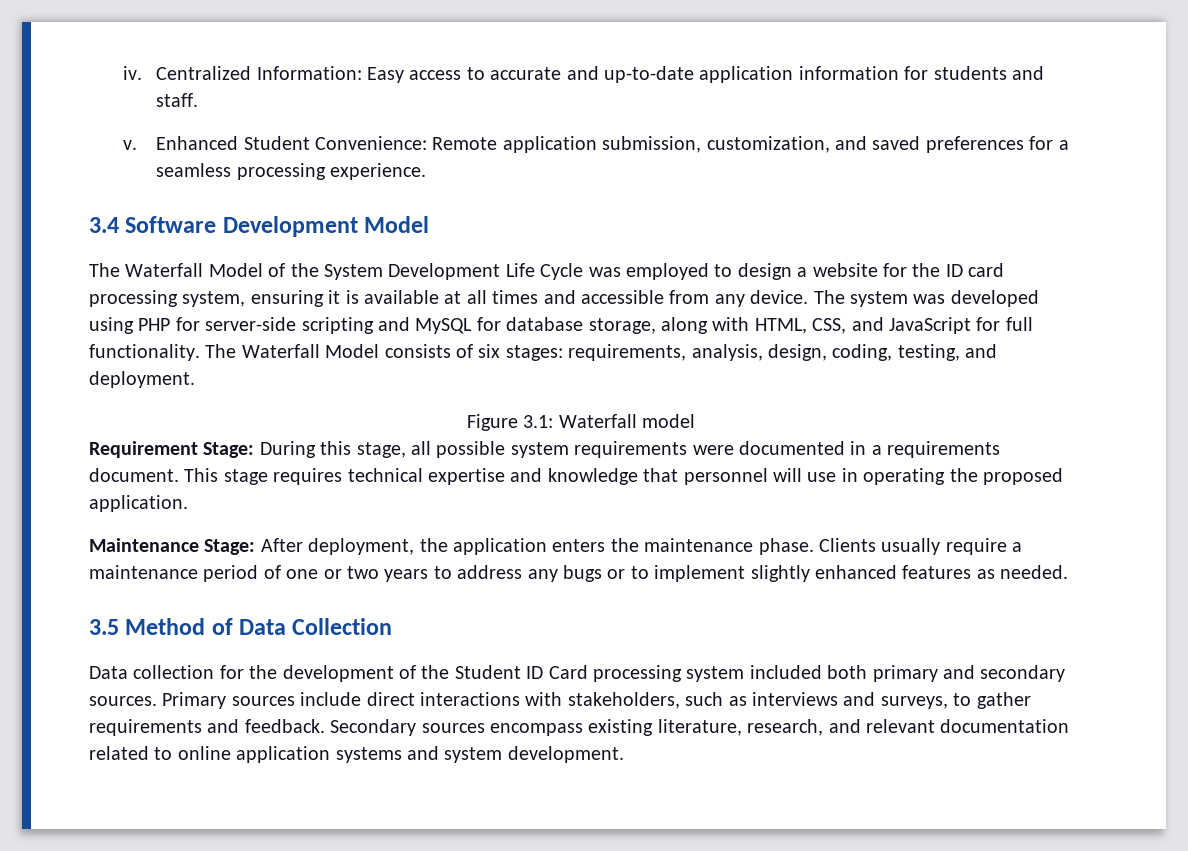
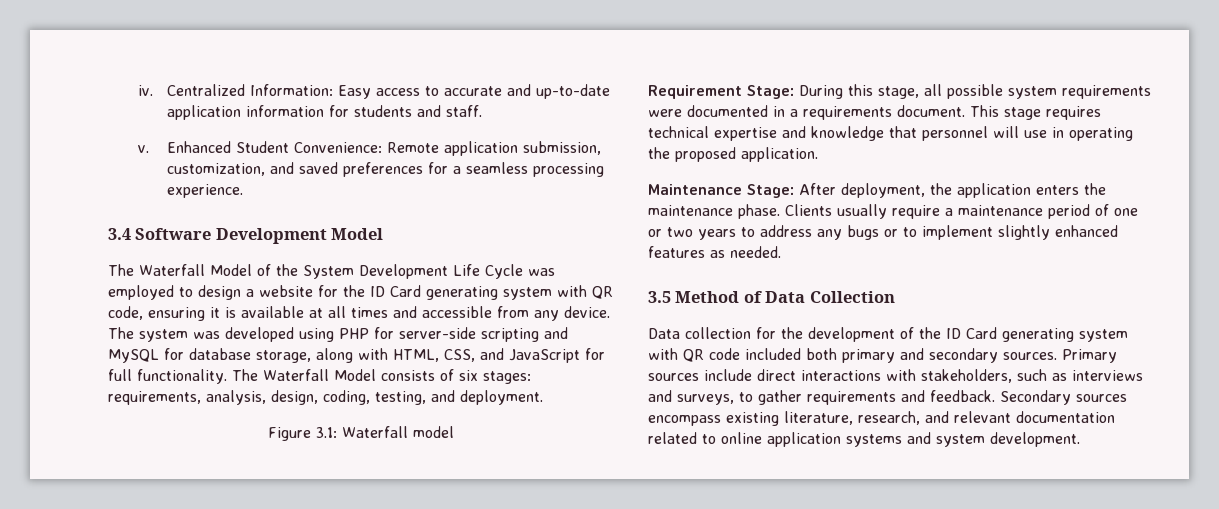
- The Waterfall Model of the System Development Life Cycle was employed to design a website for the ID card processing system, ensuring it is available at all times and accessible from any device.
+ The Waterfall Model of the System Development Life Cycle was employed to design a website for the ID Card generating system with QR code, ensuring it is available at all times and accessible from any device.
- Data collection for the development of the Student ID Card processing system included both primary and secondary sources.
+ Data collection for the development of the ID Card generating system with QR code included both primary and secondary sources.

